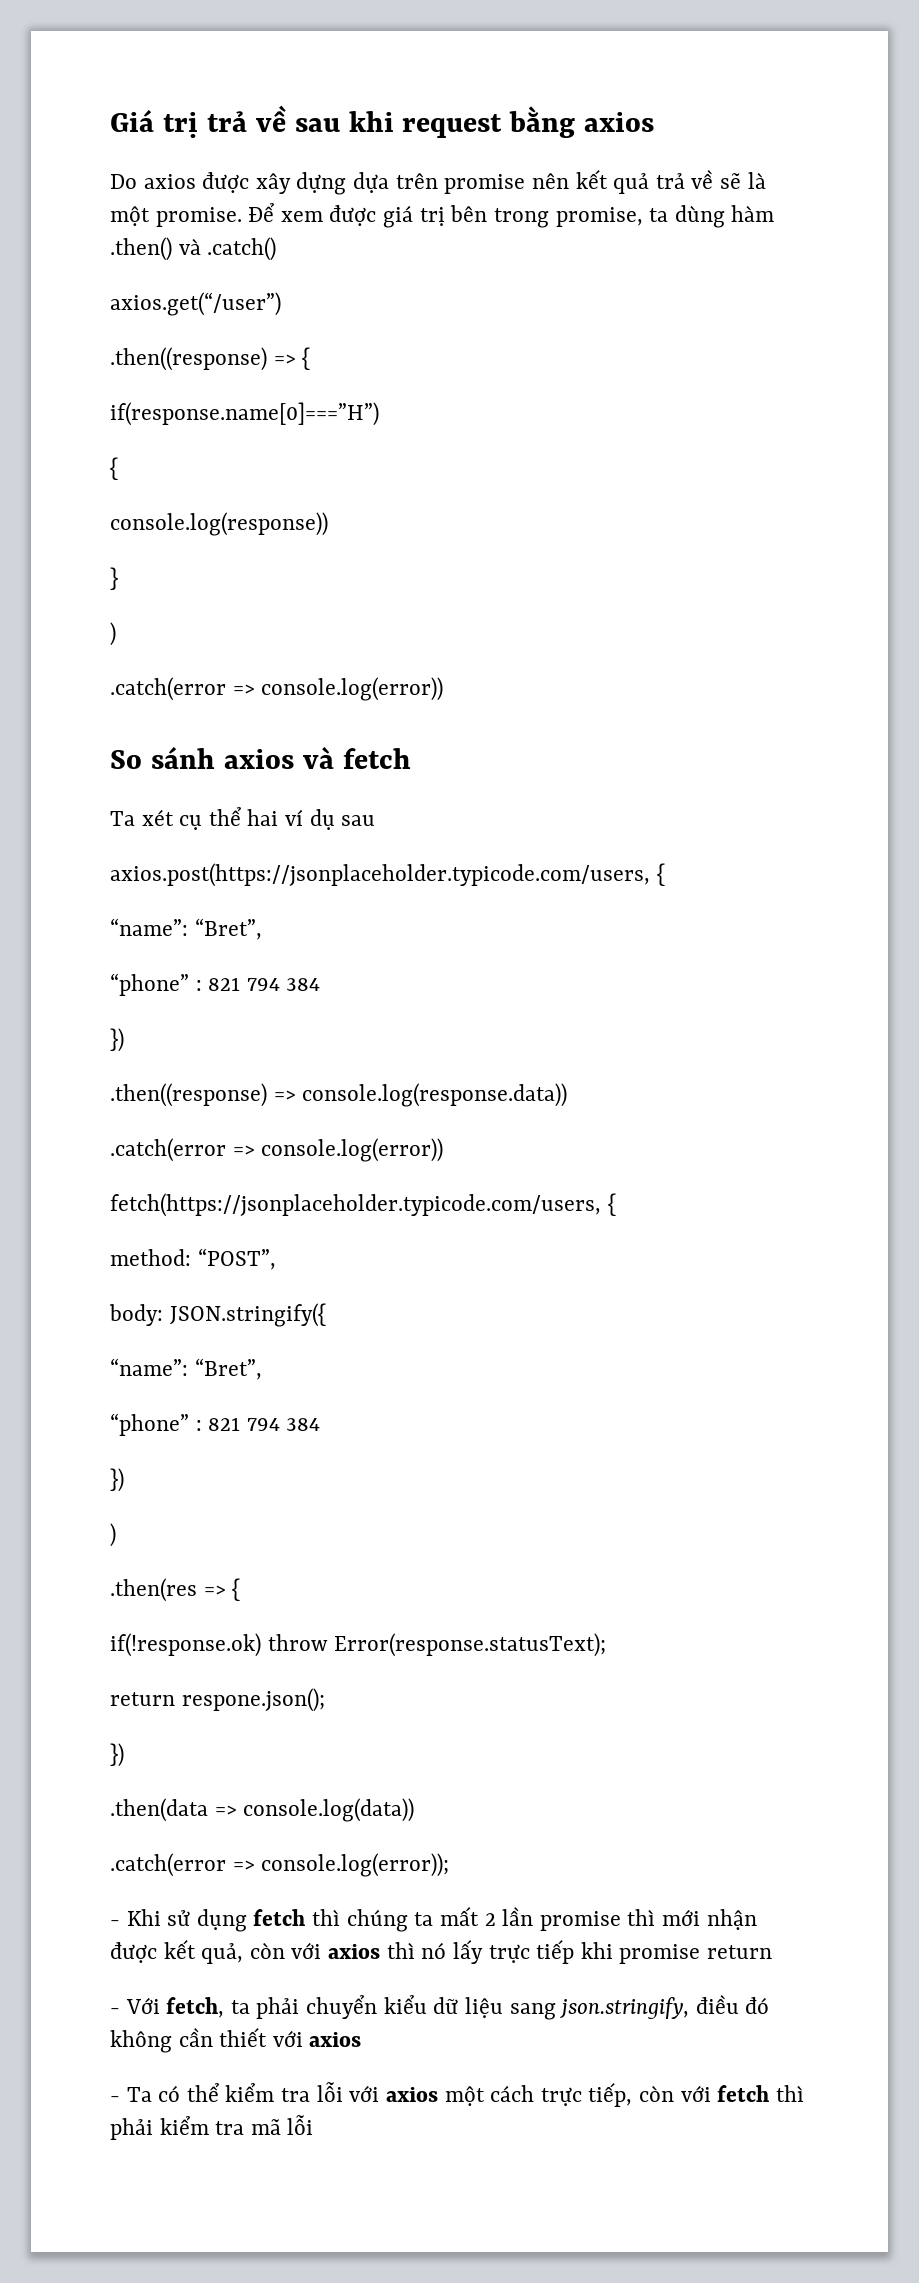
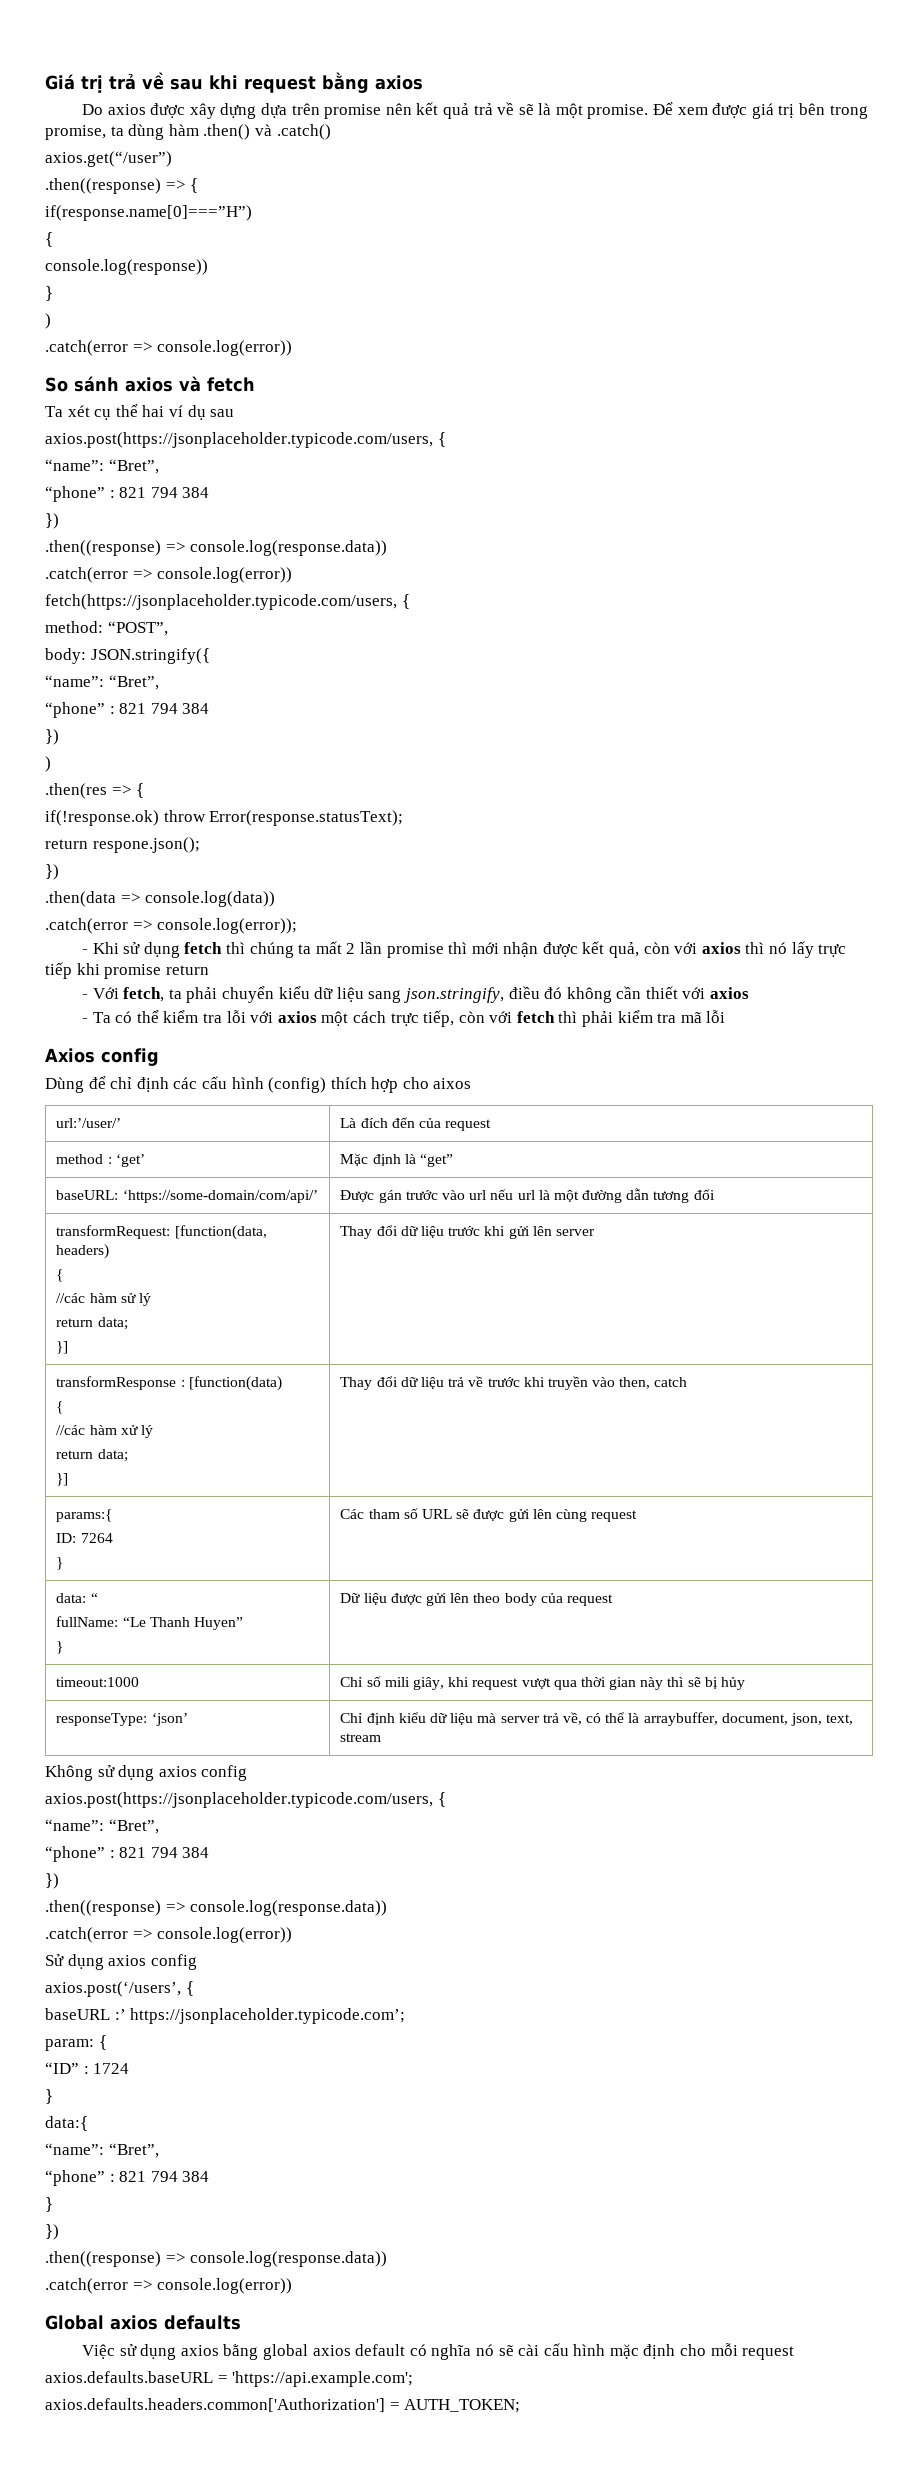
+ Axios config
+ Dùng để chỉ định các cấu hình (config) thích hợp cho aixos
+ url:’/user/’ | Là đích đến của request
+ method : ‘get’ | Mặc định là “get”
+ baseURL: ‘https://some-domain/com/api/’ | Được gán trước vào url nếu url là một đường dẫn tương đối
+ transformRequest: [function(data, headers)
+ {
+ //các hàm sử lý
+ return data;
+ }] | Thay đổi dữ liệu trước khi gửi lên server
+ transformResponse : [function(data)
+ {
+ //các hàm xử lý
+ return data;
+ }] | Thay đổi dữ liệu trả về trước khi truyền vào then, catch
+ params:{
+ ID: 7264
+ } | Các tham số URL sẽ được gửi lên cùng request
+ data: “
+ fullName: “Le Thanh Huyen”
+ } | Dữ liệu được gửi lên theo body của request
+ timeout:1000 | Chỉ số mili giây, khi request vượt qua thời gian này thì sẽ bị hủy
+ responseType: ‘json’ | Chỉ định kiểu dữ liệu mà server trả về, có thể là arraybuffer, document, json, text, stream
+ Không sử dụng axios config
+ axios.post(https://jsonplaceholder.typicode.com/users, {
+ “name”: “Bret”,
+ “phone” : 821 794 384
+ })
+ .then((response) => console.log(response.data))
+ .catch(error => console.log(error))
+ Sử dụng axios config
+ axios.post(‘/users’, {
+ baseURL :’ https://jsonplaceholder.typicode.com’;
+ param: {
+ “ID” : 1724
+ }
+ data:{
+ “name”: “Bret”,
+ “phone” : 821 794 384
+ }
+ })
+ .then((response) => console.log(response.data))
+ .catch(error => console.log(error))
+ Global axios defaults
+ Việc sử dụng axios bằng global axios default có nghĩa nó sẽ cài cấu hình mặc định cho mỗi request
+ axios.defaults.baseURL = 'https://api.example.com';
+ axios.defaults.headers.common['Authorization'] = AUTH_TOKEN;

